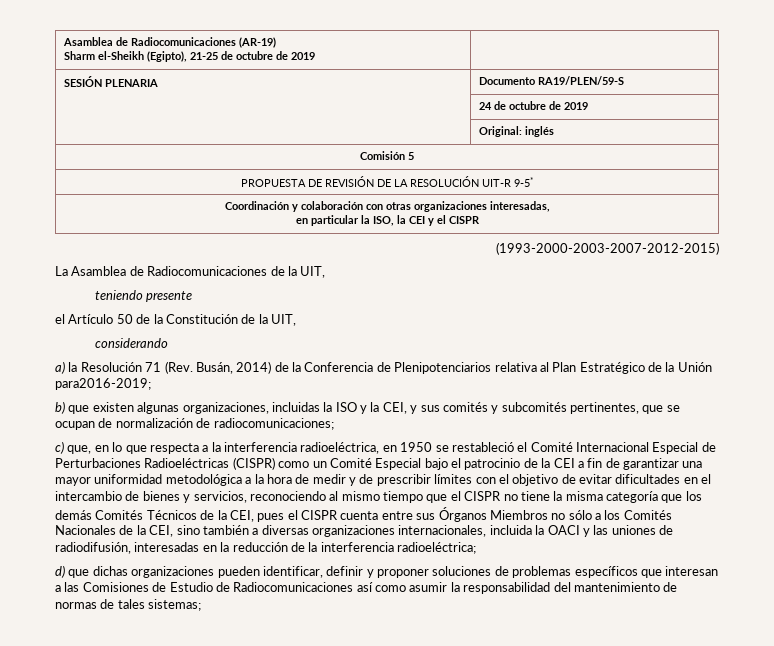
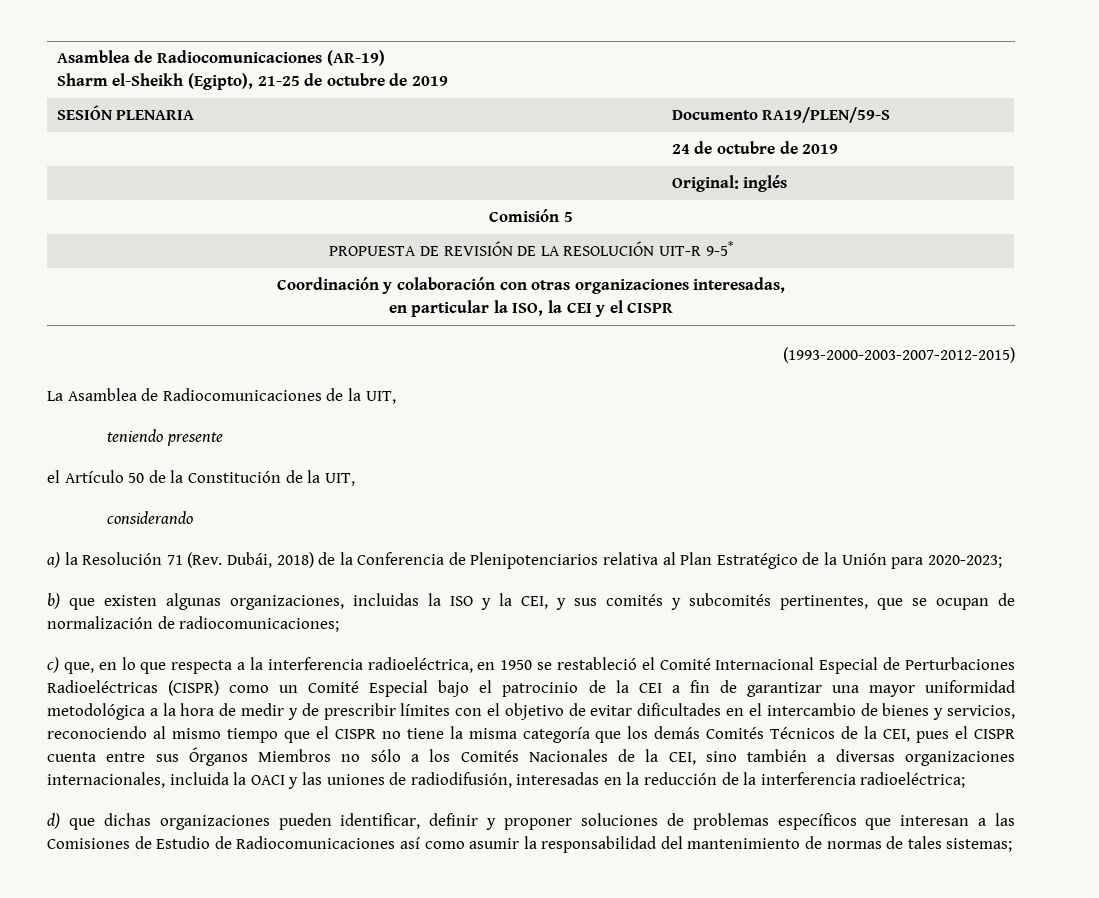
- a) la Resolución 71 (Rev. Busán, 2014) de la Conferencia de Plenipotenciarios relativa al Plan Estratégico de la Unión para2016-2019;
+ a) la Resolución 71 (Rev. Dubái, 2018) de la Conferencia de Plenipotenciarios relativa al Plan Estratégico de la Unión para 2020-2023;

